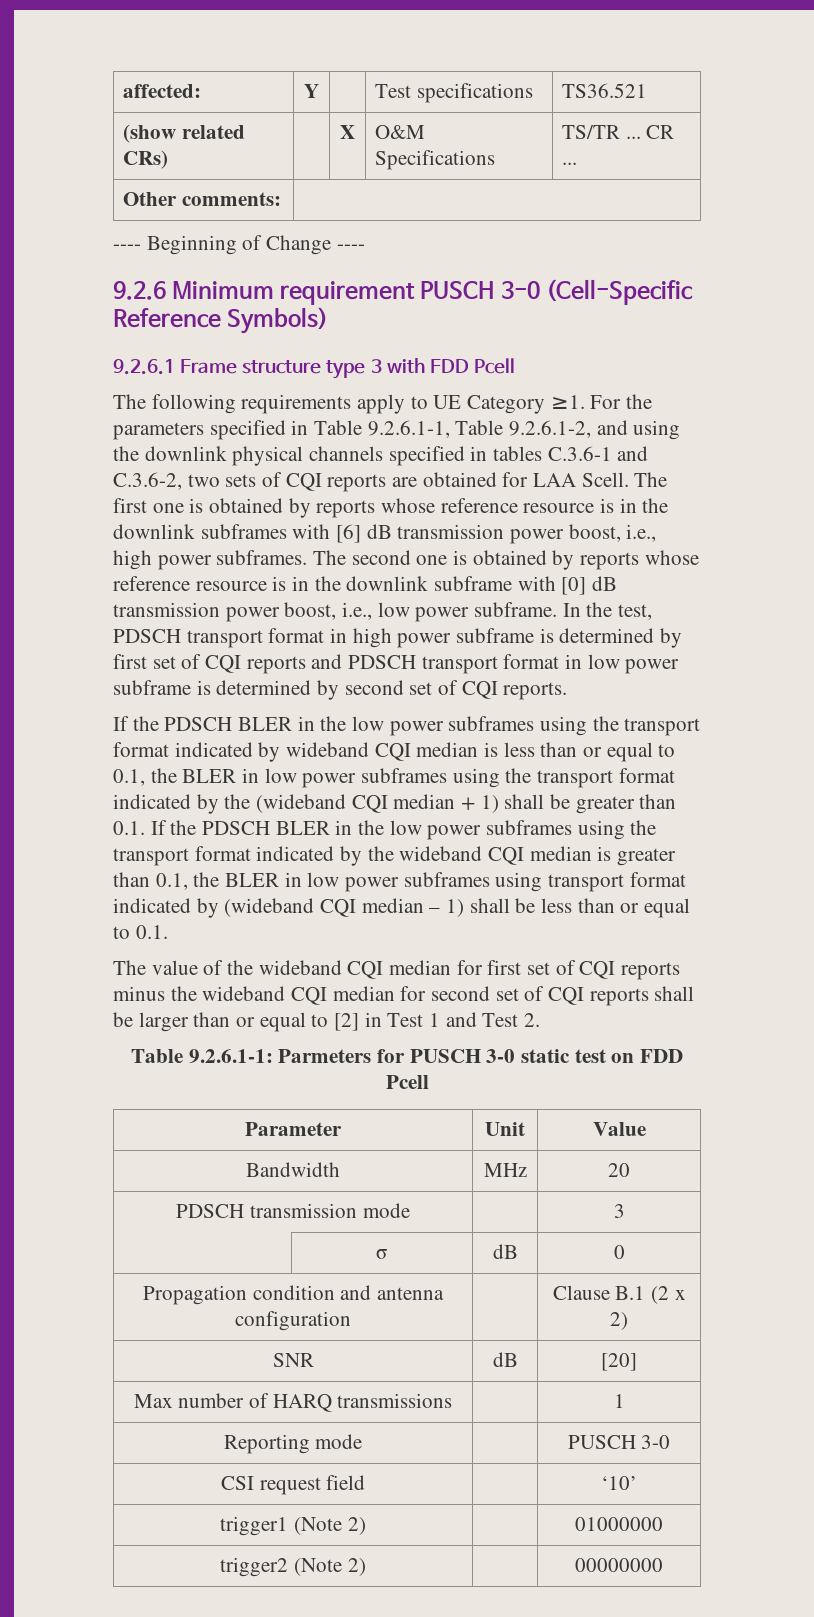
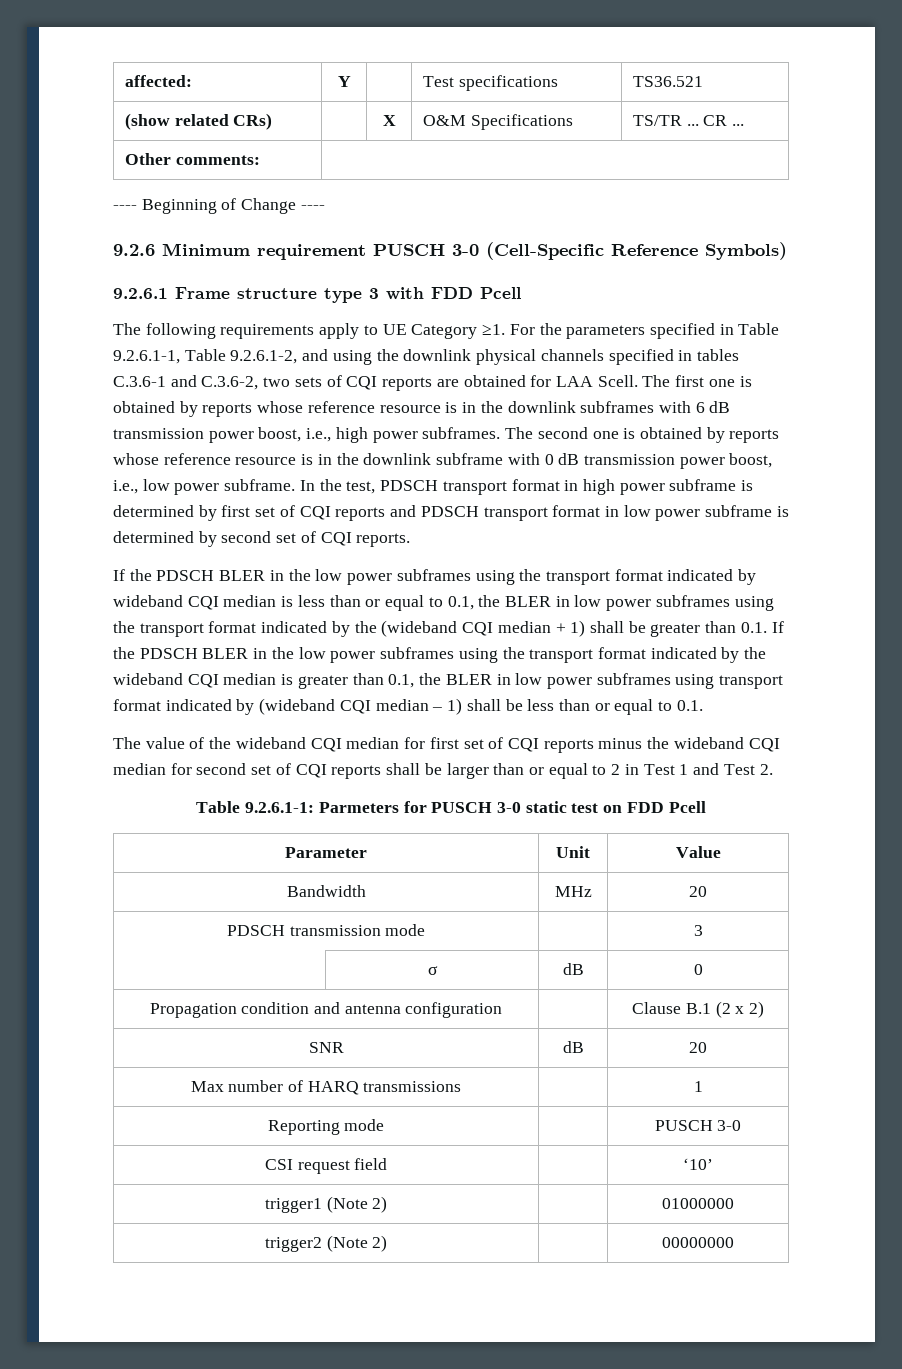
- The first one is obtained by reports whose reference resource is in the downlink subframes with [6] dB transmission power boost, i.e., high power subframes.
+ The first one is obtained by reports whose reference resource is in the downlink subframes with 6 dB transmission power boost, i.e., high power subframes.
- The second one is obtained by reports whose reference resource is in the downlink subframe with [0] dB transmission power boost, i.e., low power subframe.
+ The second one is obtained by reports whose reference resource is in the downlink subframe with 0 dB transmission power boost, i.e., low power subframe.
- The value of the wideband CQI median for first set of CQI reports minus the wideband CQI median for second set of CQI reports shall be larger than or equal to [2] in Test 1 and Test 2.
+ The value of the wideband CQI median for first set of CQI reports minus the wideband CQI median for second set of CQI reports shall be larger than or equal to 2 in Test 1 and Test 2.
- SNR | dB | [20]
+ SNR | dB | 20

